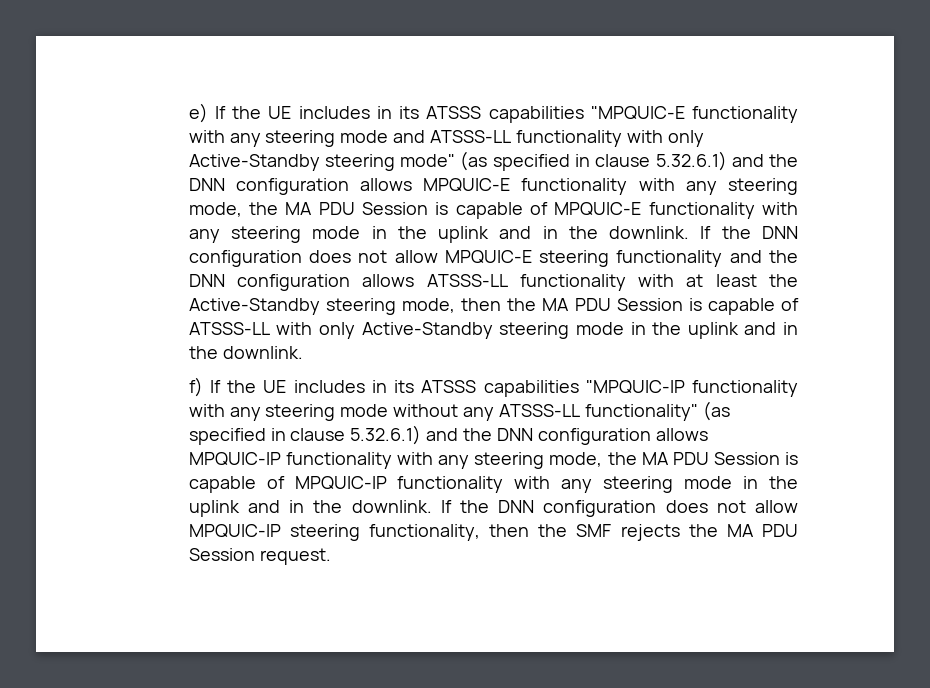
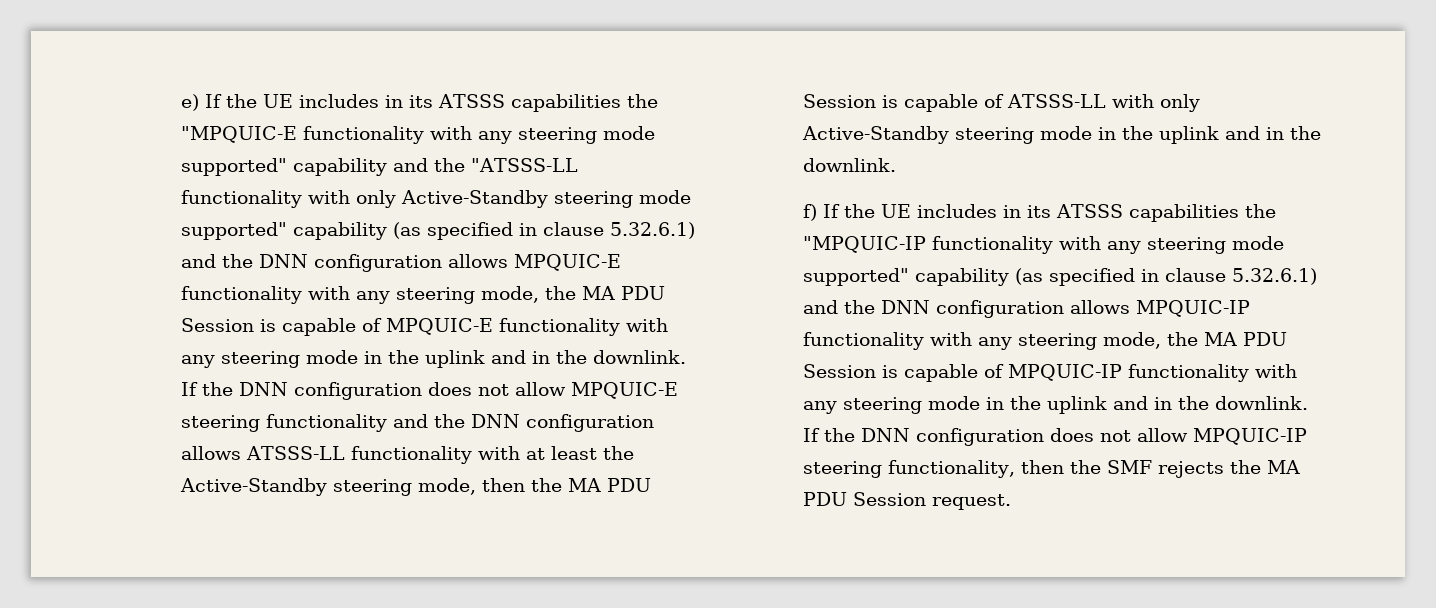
- e) If the UE includes in its ATSSS capabilities "MPQUIC-E functionality with any steering mode and ATSSS-LL functionality with only Active-Standby steering mode" (as specified in clause 5.32.6.1) and the DNN configuration allows MPQUIC-E functionality with any steering mode, the MA PDU Session is capable of MPQUIC-E functionality with any steering mode in the uplink and in the downlink.
+ e) If the UE includes in its ATSSS capabilities the "MPQUIC-E functionality with any steering mode supported" capability and the "ATSSS-LL functionality with only Active-Standby steering mode supported" capability (as specified in clause 5.32.6.1) and the DNN configuration allows MPQUIC-E functionality with any steering mode, the MA PDU Session is capable of MPQUIC-E functionality with any steering mode in the uplink and in the downlink.
- f) If the UE includes in its ATSSS capabilities "MPQUIC-IP functionality with any steering mode without any ATSSS-LL functionality" (as specified in clause 5.32.6.1) and the DNN configuration allows MPQUIC-IP functionality with any steering mode, the MA PDU Session is capable of MPQUIC-IP functionality with any steering mode in the uplink and in the downlink.
+ f) If the UE includes in its ATSSS capabilities the "MPQUIC-IP functionality with any steering mode supported" capability (as specified in clause 5.32.6.1) and the DNN configuration allows MPQUIC-IP functionality with any steering mode, the MA PDU Session is capable of MPQUIC-IP functionality with any steering mode in the uplink and in the downlink.

